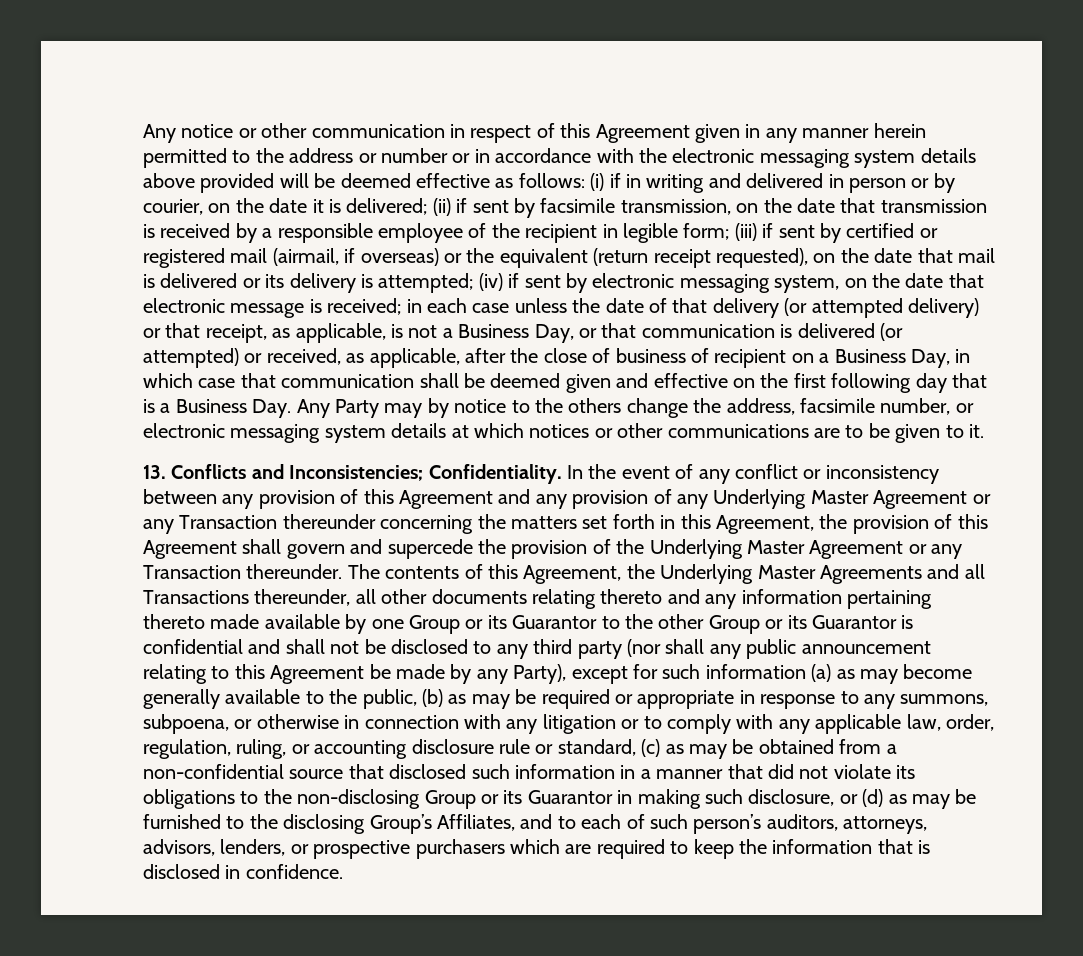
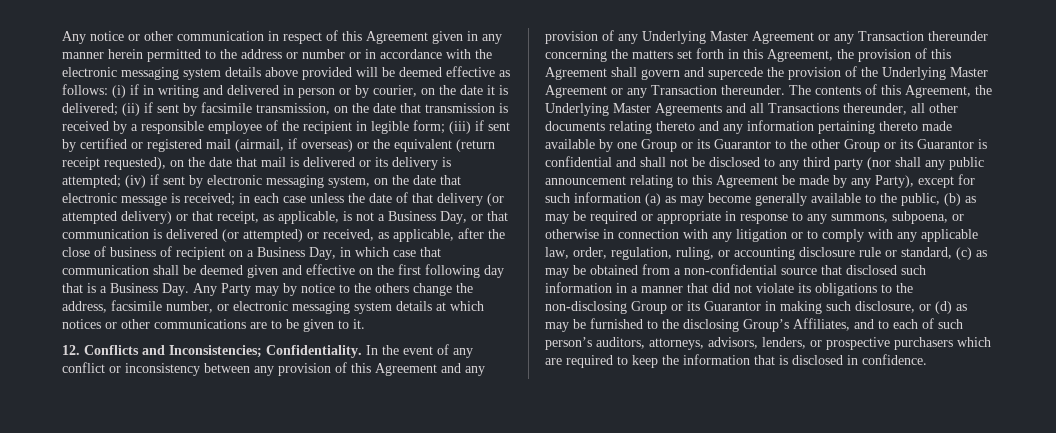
- 13. Conflicts and Inconsistencies; Confidentiality.
+ 12. Conflicts and Inconsistencies; Confidentiality.

